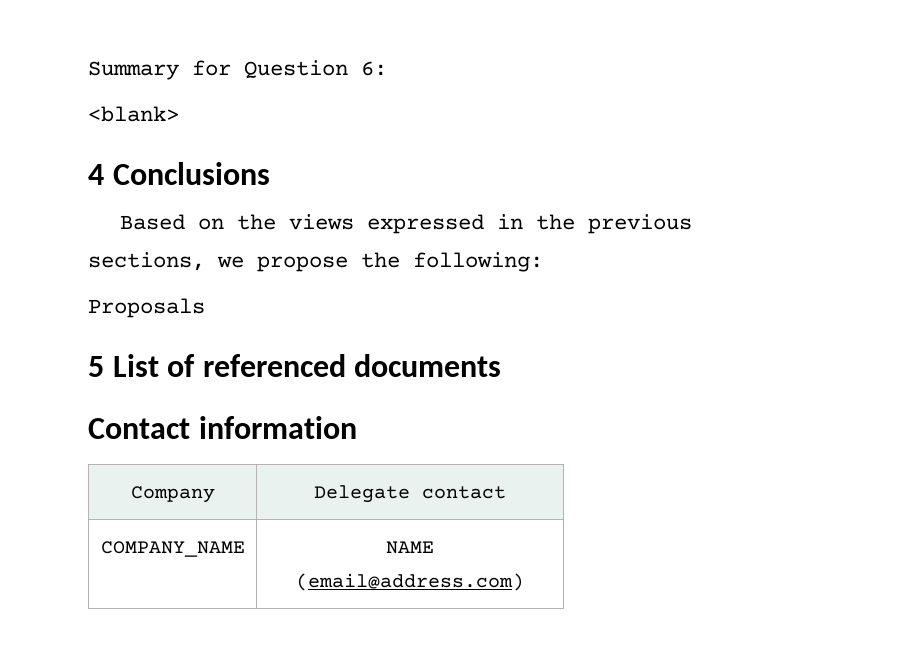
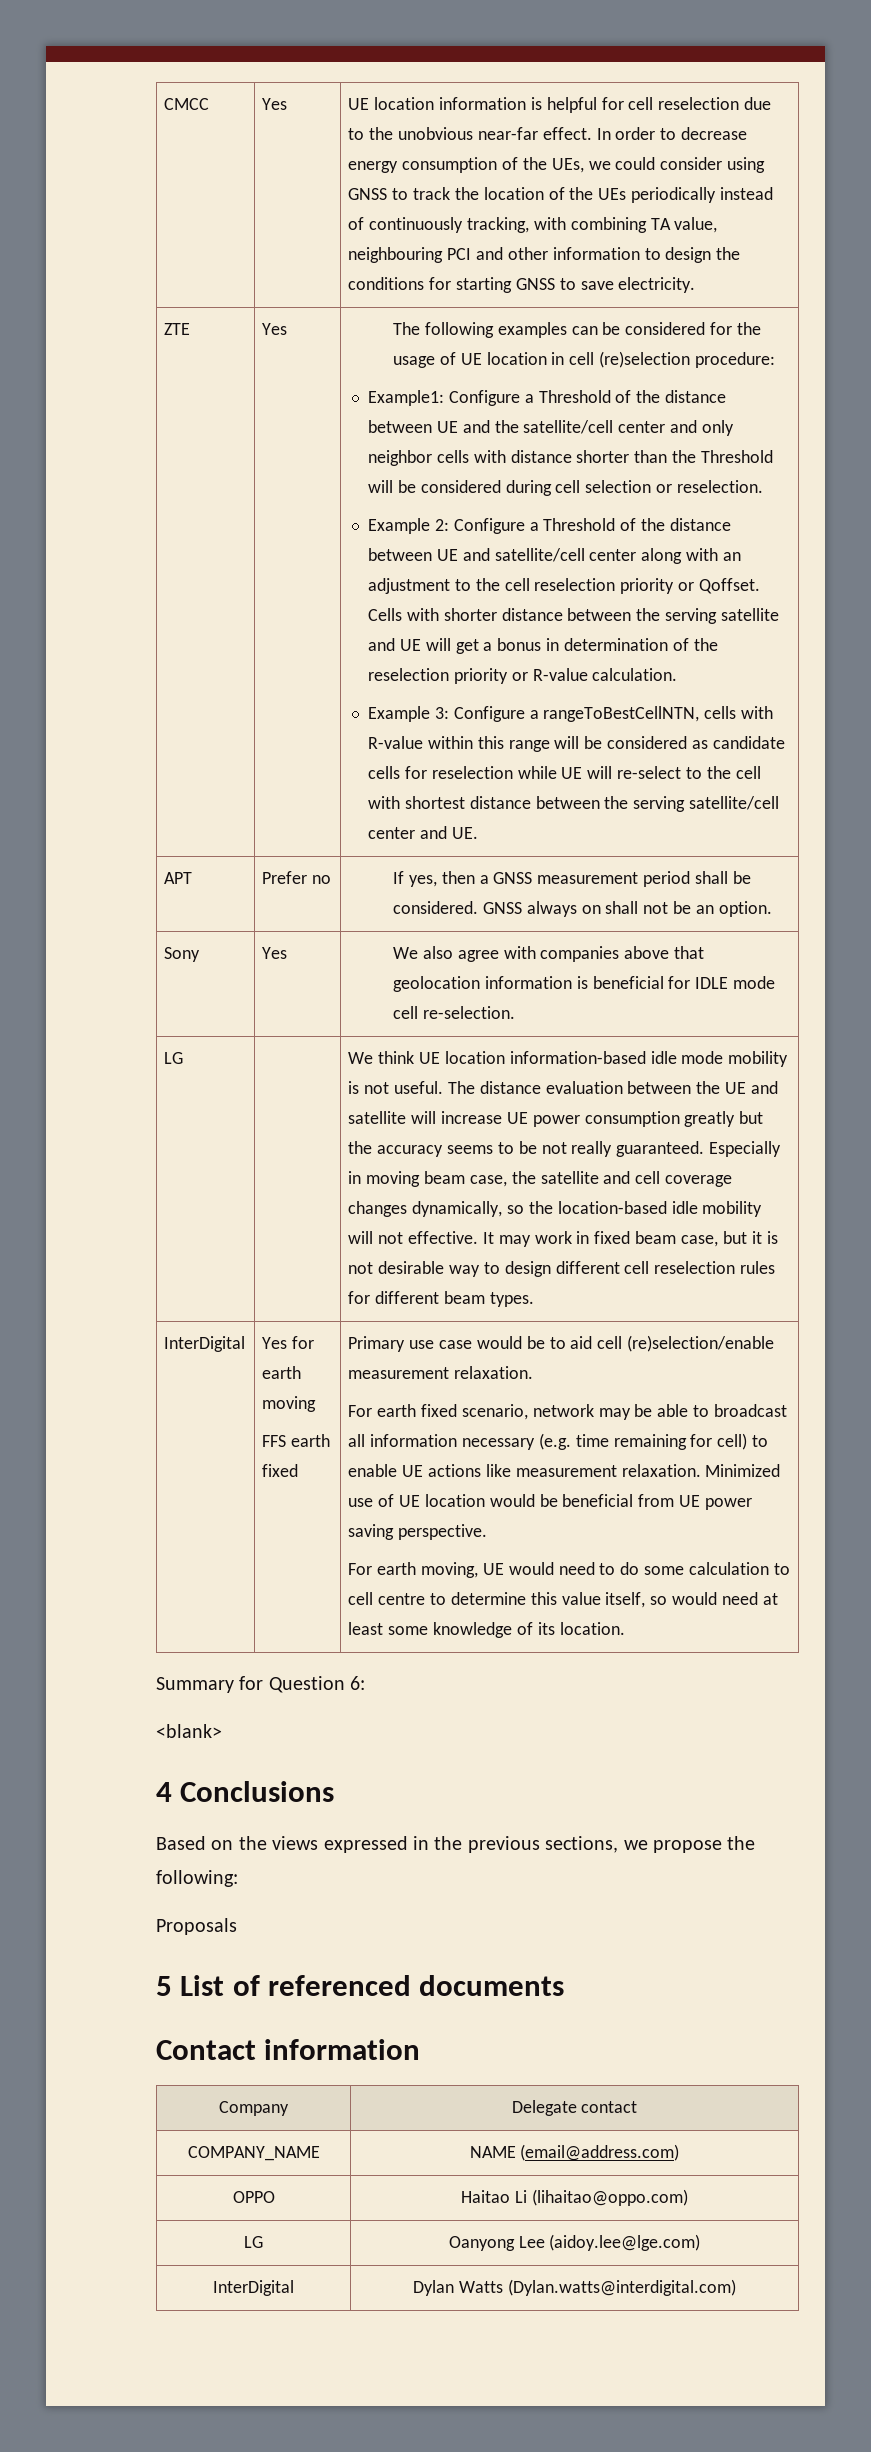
+ CMCC | Yes | UE location information is helpful for cell reselection due to the unobvious near-far effect. In order to decrease energy consumption of the UEs, we could consider using GNSS to track the location of the UEs periodically instead of continuously tracking, with combining TA value, neighbouring PCI and other information to design the conditions for starting GNSS to save electricity.
+ ZTE | Yes | The following examples can be considered for the usage of UE location in cell (re)selection procedure:
+ Example1: Configure a Threshold of the distance between UE and the satellite/cell center and only neighbor cells with distance shorter than the Threshold will be considered during cell selection or reselection.
+ Example 2: Configure a Threshold of the distance between UE and satellite/cell center along with an adjustment to the cell reselection priority or Qoffset. Cells with shorter distance between the serving satellite and UE will get a bonus in determination of the reselection priority or R-value calculation.
+ Example 3: Configure a rangeToBestCellNTN, cells with R-value within this range will be considered as candidate cells for reselection while UE will re-select to the cell with shortest distance between the serving satellite/cell center and UE.
+ APT | Prefer no | If yes, then a GNSS measurement period shall be considered. GNSS always on shall not be an option.
+ Sony | Yes | We also agree with companies above that geolocation information is beneficial for IDLE mode cell re-selection.
+ LG | | We think UE location information-based idle mode mobility is not useful. The distance evaluation between the UE and satellite will increase UE power consumption greatly but the accuracy seems to be not really guaranteed. Especially in moving beam case, the satellite and cell coverage changes dynamically, so the location-based idle mobility will not effective. It may work in fixed beam case, but it is not desirable way to design different cell reselection rules for different beam types.
+ InterDigital | Yes for earth moving
+ FFS earth fixed | Primary use case would be to aid cell (re)selection/enable measurement relaxation.
+ For earth fixed scenario, network may be able to broadcast all information necessary (e.g. time remaining for cell) to enable UE actions like measurement relaxation. Minimized use of UE location would be beneficial from UE power saving perspective.
+ For earth moving, UE would need to do some calculation to cell centre to determine this value itself, so would need at least some knowledge of its location.
+ OPPO | Haitao Li (lihaitao@oppo.com)
+ LG | Oanyong Lee (aidoy.lee@lge.com)
+ InterDigital | Dylan Watts (Dylan.watts@interdigital.com)

